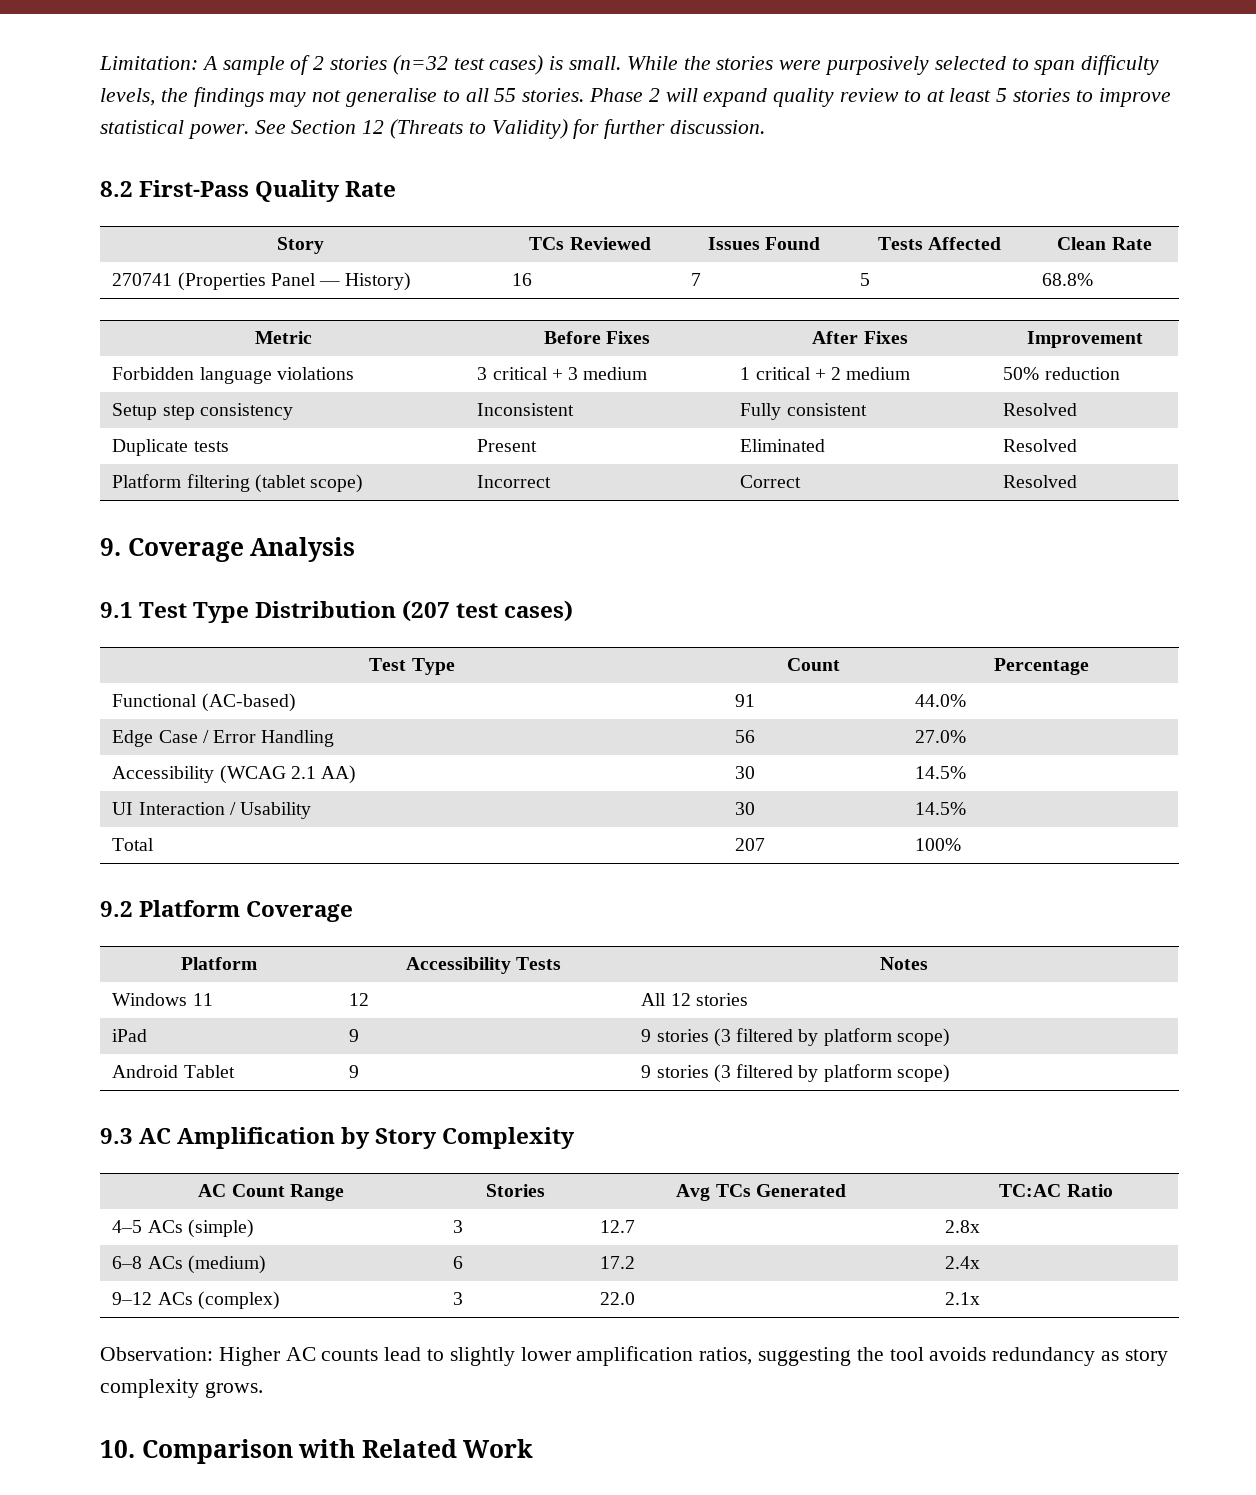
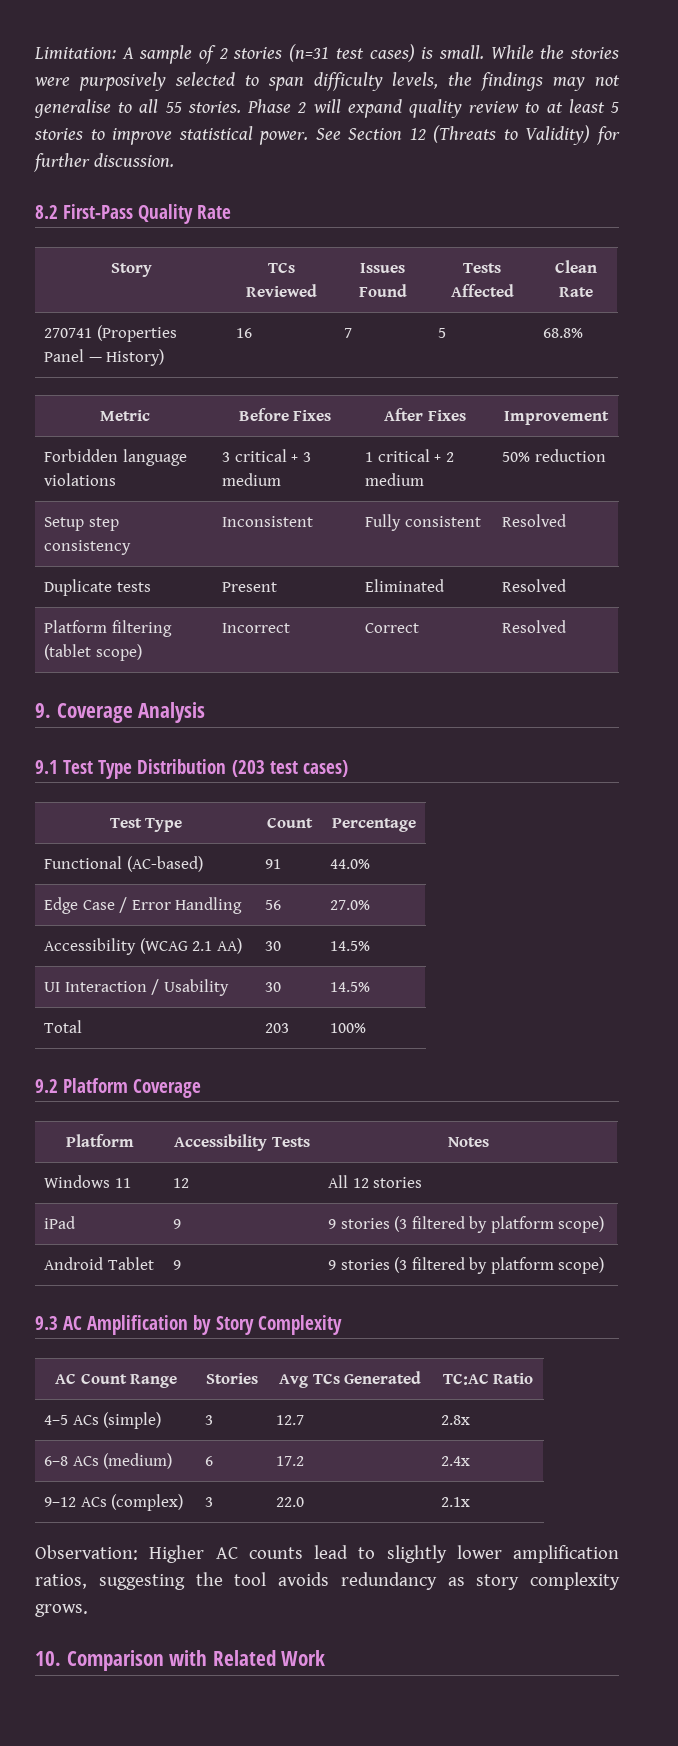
- Limitation: A sample of 2 stories (n=32 test cases) is small.
+ Limitation: A sample of 2 stories (n=31 test cases) is small.
- 9.1 Test Type Distribution (207 test cases)
+ 9.1 Test Type Distribution (203 test cases)
- Total | 207 | 100%
+ Total | 203 | 100%

